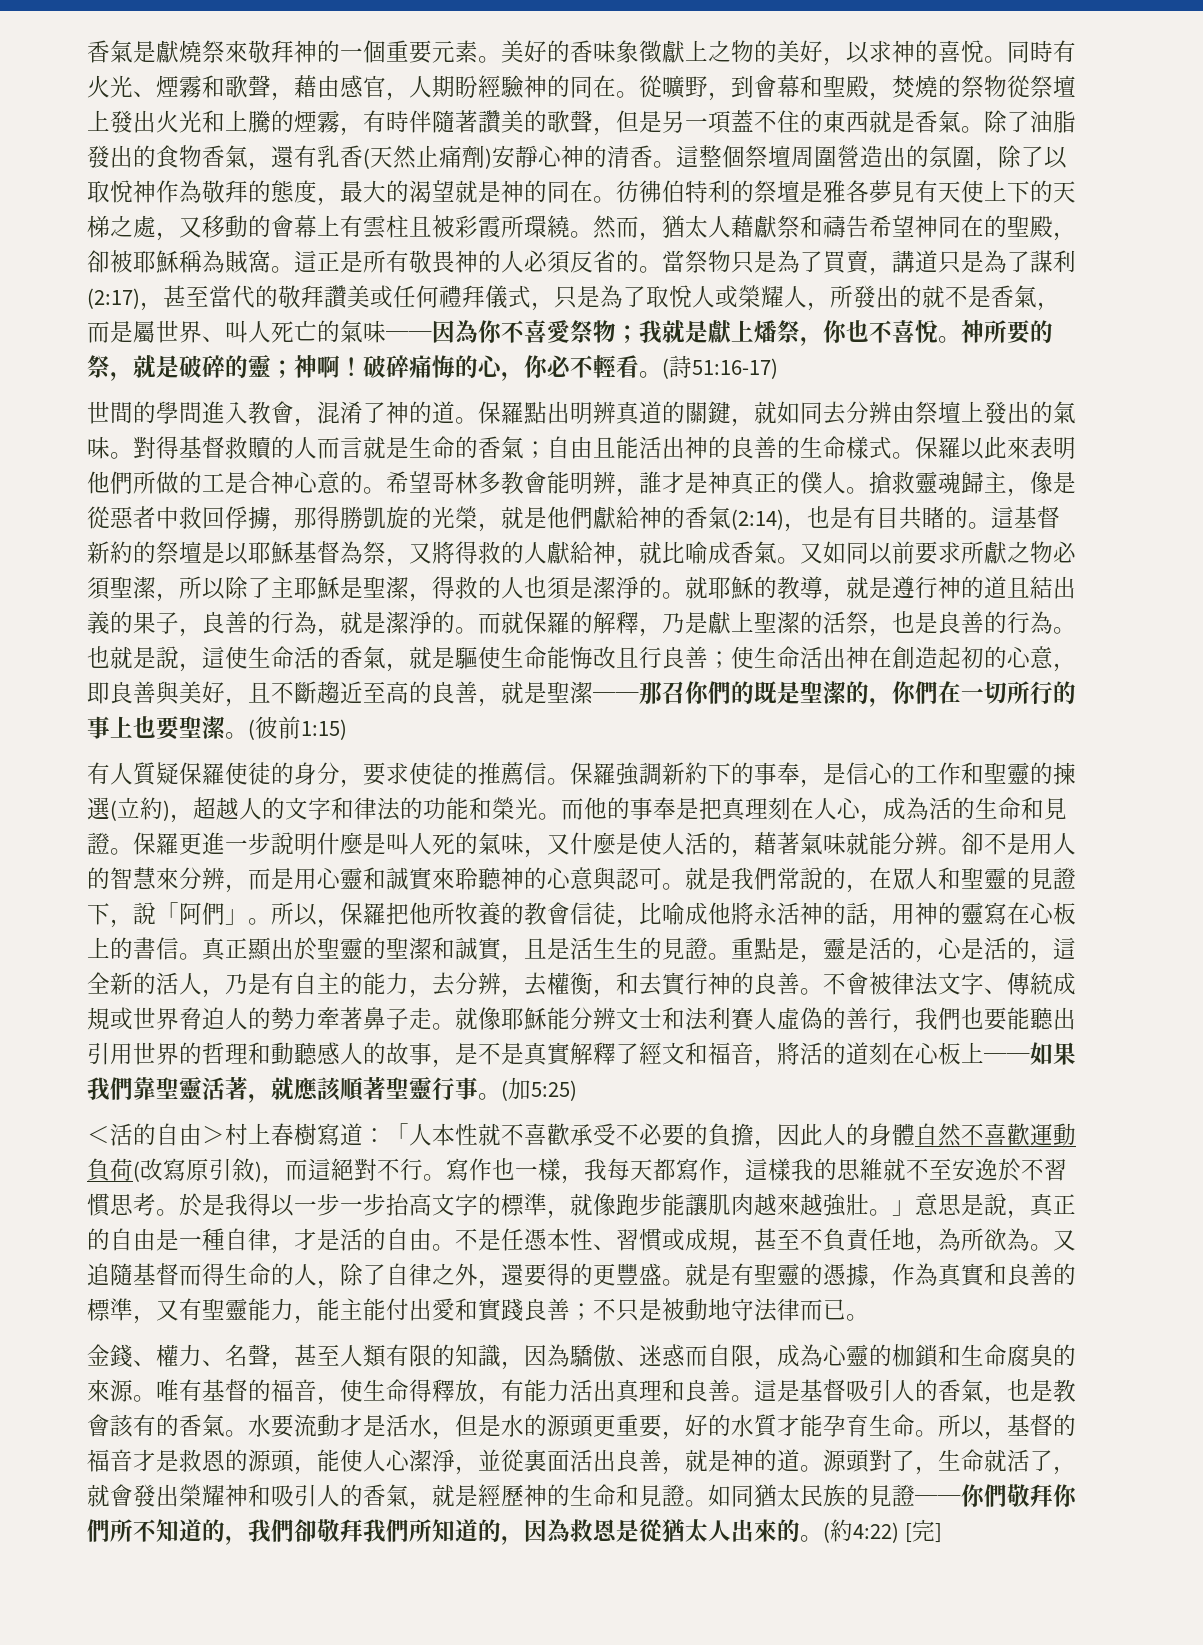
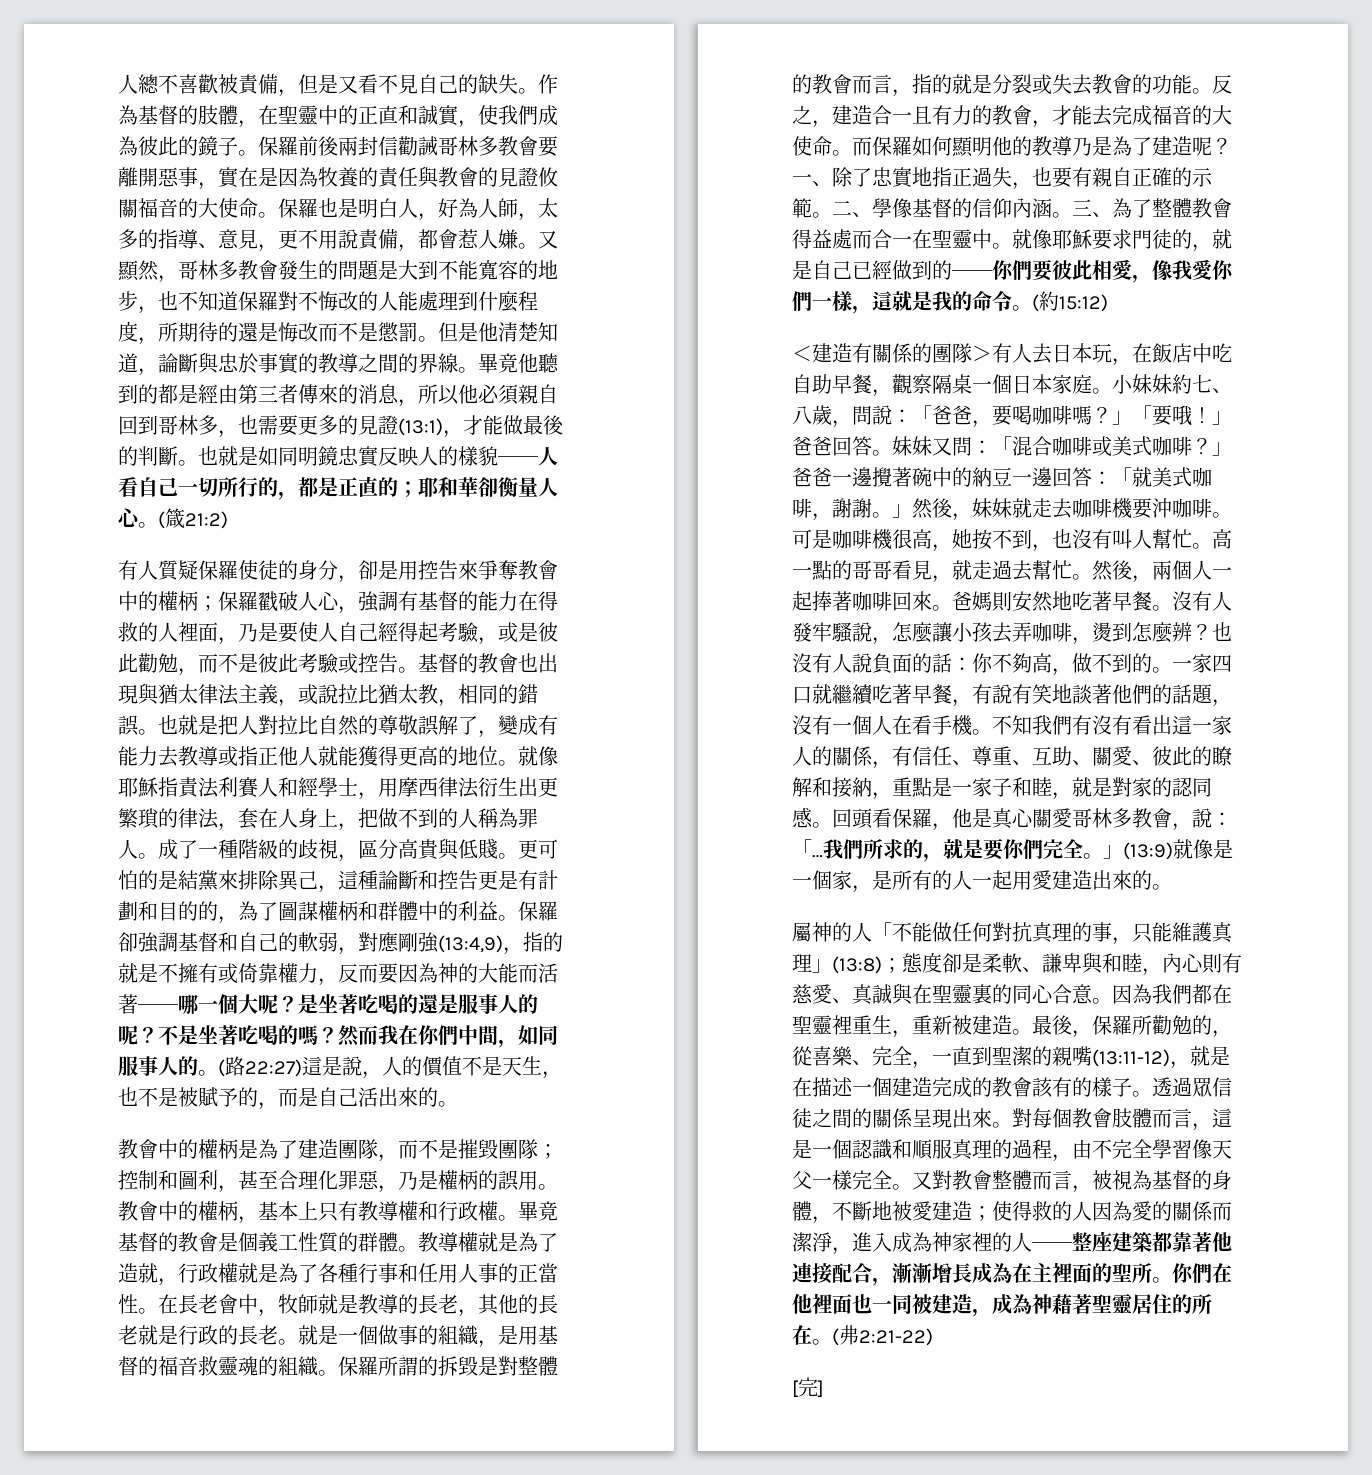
- 香氣是獻燒祭來敬拜神的一個重要元素。美好的香味象徵獻上之物的美好，以求神的喜悅。同時有火光、煙霧和歌聲，藉由感官，人期盼經驗神的同在。從曠野，到會幕和聖殿，焚燒的祭物從祭壇上發出火光和上騰的煙霧，有時伴隨著讚美的歌聲，但是另一項蓋不住的東西就是香氣。除了油脂發出的食物香氣，還有乳香(天然止痛劑)安靜心神的清香。這整個祭壇周圍營造出的氛圍，除了以取悅神作為敬拜的態度，最大的渴望就是神的同在。彷彿伯特利的祭壇是雅各夢見有天使上下的天梯之處，又移動的會幕上有雲柱且被彩霞所環繞。然而，猶太人藉獻祭和禱告希望神同在的聖殿，卻被耶穌稱為賊窩。這正是所有敬畏神的人必須反省的。當祭物只是為了買賣，講道只是為了謀利(2:17)，甚至當代的敬拜讚美或任何禮拜儀式，只是為了取悅人或榮耀人，所發出的就不是香氣，而是屬世界、叫人死亡的氣味──因為你不喜愛祭物；我就是獻上燔祭，你也不喜悅。神所要的祭，就是破碎的靈；神啊！破碎痛悔的心，你必不輕看。(詩51:16-17)
- 世間的學問進入教會，混淆了神的道。保羅點出明辨真道的關鍵，就如同去分辨由祭壇上發出的氣味。對得基督救贖的人而言就是生命的香氣；自由且能活出神的良善的生命樣式。保羅以此來表明他們所做的工是合神心意的。希望哥林多教會能明辨，誰才是神真正的僕人。搶救靈魂歸主，像是從惡者中救回俘擄，那得勝凱旋的光榮，就是他們獻給神的香氣(2:14)，也是有目共睹的。這基督新約的祭壇是以耶穌基督為祭，又將得救的人獻給神，就比喻成香氣。又如同以前要求所獻之物必須聖潔，所以除了主耶穌是聖潔，得救的人也須是潔淨的。就耶穌的教導，就是遵行神的道且結出義的果子，良善的行為，就是潔淨的。而就保羅的解釋，乃是獻上聖潔的活祭，也是良善的行為。也就是說，這使生命活的香氣，就是驅使生命能悔改且行良善；使生命活出神在創造起初的心意，即良善與美好，且不斷趨近至高的良善，就是聖潔──那召你們的既是聖潔的，你們在一切所行的事上也要聖潔。(彼前1:15)
+ 人總不喜歡被責備，但是又看不見自己的缺失。作為基督的肢體，在聖靈中的正直和誠實，使我們成為彼此的鏡子。保羅前後兩封信勸誡哥林多教會要離開惡事，實在是因為牧養的責任與教會的見證攸關福音的大使命。保羅也是明白人，好為人師，太多的指導、意見，更不用說責備，都會惹人嫌。又顯然，哥林多教會發生的問題是大到不能寬容的地步，也不知道保羅對不悔改的人能處理到什麼程度，所期待的還是悔改而不是懲罰。但是他清楚知道，論斷與忠於事實的教導之間的界線。畢竟他聽到的都是經由第三者傳來的消息，所以他必須親自回到哥林多，也需要更多的見證(13:1)，才能做最後的判斷。也就是如同明鏡忠實反映人的樣貌──人看自己一切所行的，都是正直的；耶和華卻衡量人心。(箴21:2)
- 有人質疑保羅使徒的身分，要求使徒的推薦信。保羅強調新約下的事奉，是信心的工作和聖靈的揀選(立約)，超越人的文字和律法的功能和榮光。而他的事奉是把真理刻在人心，成為活的生命和見證。保羅更進一步說明什麼是叫人死的氣味，又什麼是使人活的，藉著氣味就能分辨。卻不是用人的智慧來分辨，而是用心靈和誠實來聆聽神的心意與認可。就是我們常說的，在眾人和聖靈的見證下，說「阿們」。所以，保羅把他所牧養的教會信徒，比喻成他將永活神的話，用神的靈寫在心板上的書信。真正顯出於聖靈的聖潔和誠實，且是活生生的見證。重點是，靈是活的，心是活的，這全新的活人，乃是有自主的能力，去分辨，去權衡，和去實行神的良善。不會被律法文字、傳統成規或世界脅迫人的勢力牽著鼻子走。就像耶穌能分辨文士和法利賽人虛偽的善行，我們也要能聽出引用世界的哲理和動聽感人的故事，是不是真實解釋了經文和福音，將活的道刻在心板上──如果我們靠聖靈活著，就應該順著聖靈行事。(加5:25)
- ＜活的自由＞村上春樹寫道：「人本性就不喜歡承受不必要的負擔，因此人的身體自然不喜歡運動負荷(改寫原引敘)，而這絕對不行。寫作也一樣，我每天都寫作，這樣我的思維就不至安逸於不習慣思考。於是我得以一步一步抬高文字的標準，就像跑步能讓肌肉越來越強壯。」意思是說，真正的自由是一種自律，才是活的自由。不是任憑本性、習慣或成規，甚至不負責任地，為所欲為。又追隨基督而得生命的人，除了自律之外，還要得的更豐盛。就是有聖靈的憑據，作為真實和良善的標準，又有聖靈能力，能主能付出愛和實踐良善；不只是被動地守法律而已。
- 金錢、權力、名聲，甚至人類有限的知識，因為驕傲、迷惑而自限，成為心靈的枷鎖和生命腐臭的來源。唯有基督的福音，使生命得釋放，有能力活出真理和良善。這是基督吸引人的香氣，也是教會該有的香氣。水要流動才是活水，但是水的源頭更重要，好的水質才能孕育生命。所以，基督的福音才是救恩的源頭，能使人心潔淨，並從裏面活出良善，就是神的道。源頭對了，生命就活了，就會發出榮耀神和吸引人的香氣，就是經歷神的生命和見證。如同猶太民族的見證──你們敬拜你們所不知道的，我們卻敬拜我們所知道的，因為救恩是從猶太人出來的。(約4:22) [完]
+ 有人質疑保羅使徒的身分，卻是用控告來爭奪教會中的權柄；保羅戳破人心，強調有基督的能力在得救的人裡面，乃是要使人自己經得起考驗，或是彼此勸勉，而不是彼此考驗或控告。基督的教會也出現與猶太律法主義，或說拉比猶太教，相同的錯誤。也就是把人對拉比自然的尊敬誤解了，變成有能力去教導或指正他人就能獲得更高的地位。就像耶穌指責法利賽人和經學士，用摩西律法衍生出更繁瑣的律法，套在人身上，把做不到的人稱為罪人。成了一種階級的歧視，區分高貴與低賤。更可怕的是結黨來排除異己，這種論斷和控告更是有計劃和目的的，為了圖謀權柄和群體中的利益。保羅卻強調基督和自己的軟弱，對應剛強(13:4,9)，指的就是不擁有或倚靠權力，反而要因為神的大能而活著──哪一個大呢？是坐著吃喝的還是服事人的呢？不是坐著吃喝的嗎？然而我在你們中間，如同服事人的。(路22:27)這是說，人的價值不是天生，也不是被賦予的，而是自己活出來的。
+ 教會中的權柄是為了建造團隊，而不是摧毀團隊；控制和圖利，甚至合理化罪惡，乃是權柄的誤用。教會中的權柄，基本上只有教導權和行政權。畢竟基督的教會是個義工性質的群體。教導權就是為了造就，行政權就是為了各種行事和任用人事的正當性。在長老會中，牧師就是教導的長老，其他的長老就是行政的長老。就是一個做事的組織，是用基督的福音救靈魂的組織。保羅所謂的拆毀是對整體的教會而言，指的就是分裂或失去教會的功能。反之，建造合一且有力的教會，才能去完成福音的大使命。而保羅如何顯明他的教導乃是為了建造呢？一、除了忠實地指正過失，也要有親自正確的示範。二、學像基督的信仰內涵。三、為了整體教會得益處而合一在聖靈中。就像耶穌要求門徒的，就是自己已經做到的──你們要彼此相愛，像我愛你們一樣，這就是我的命令。(約15:12)
+ ＜建造有關係的團隊＞有人去日本玩，在飯店中吃自助早餐，觀察隔桌一個日本家庭。小妹妹約七、八歲，問說：「爸爸，要喝咖啡嗎？」「要哦！」爸爸回答。妹妹又問：「混合咖啡或美式咖啡？」爸爸一邊攪著碗中的納豆一邊回答：「就美式咖啡，謝謝。」然後，妹妹就走去咖啡機要沖咖啡。可是咖啡機很高，她按不到，也沒有叫人幫忙。高一點的哥哥看見，就走過去幫忙。然後，兩個人一起捧著咖啡回來。爸媽則安然地吃著早餐。沒有人發牢騷說，怎麼讓小孩去弄咖啡，燙到怎麼辨？也沒有人說負面的話：你不夠高，做不到的。一家四口就繼續吃著早餐，有說有笑地談著他們的話題，沒有一個人在看手機。不知我們有沒有看出這一家人的關係，有信任、尊重、互助、關愛、彼此的瞭解和接納，重點是一家子和睦，就是對家的認同感。回頭看保羅，他是真心關愛哥林多教會，說：「…我們所求的，就是要你們完全。」(13:9)就像是一個家，是所有的人一起用愛建造出來的。
+ 屬神的人「不能做任何對抗真理的事，只能維護真理」(13:8)；態度卻是柔軟、謙卑與和睦，內心則有慈愛、真誠與在聖靈裏的同心合意。因為我們都在聖靈裡重生，重新被建造。最後，保羅所勸勉的，從喜樂、完全，一直到聖潔的親嘴(13:11-12)，就是在描述一個建造完成的教會該有的樣子。透過眾信徒之間的關係呈現出來。對每個教會肢體而言，這是一個認識和順服真理的過程，由不完全學習像天父一樣完全。又對教會整體而言，被視為基督的身體，不斷地被愛建造；使得救的人因為愛的關係而潔淨，進入成為神家裡的人──整座建築都靠著他連接配合，漸漸增長成為在主裡面的聖所。你們在他裡面也一同被建造，成為神藉著聖靈居住的所在。(弗2:21-22)
+ [完]

